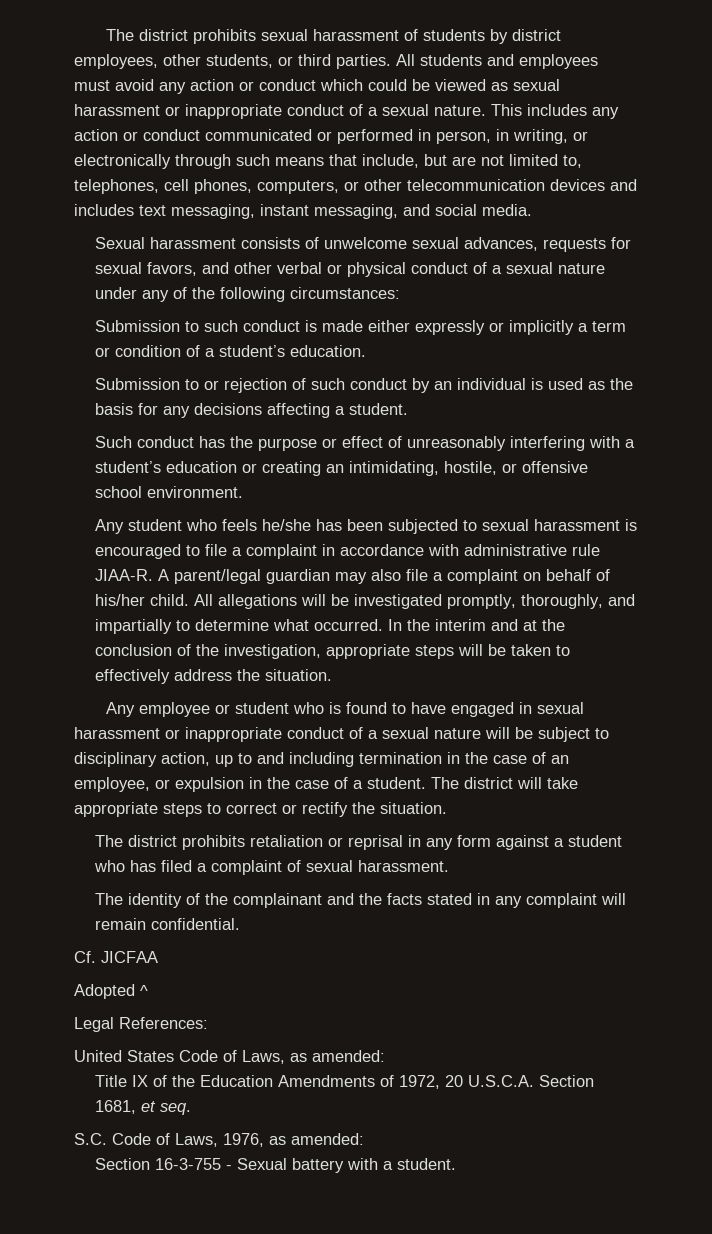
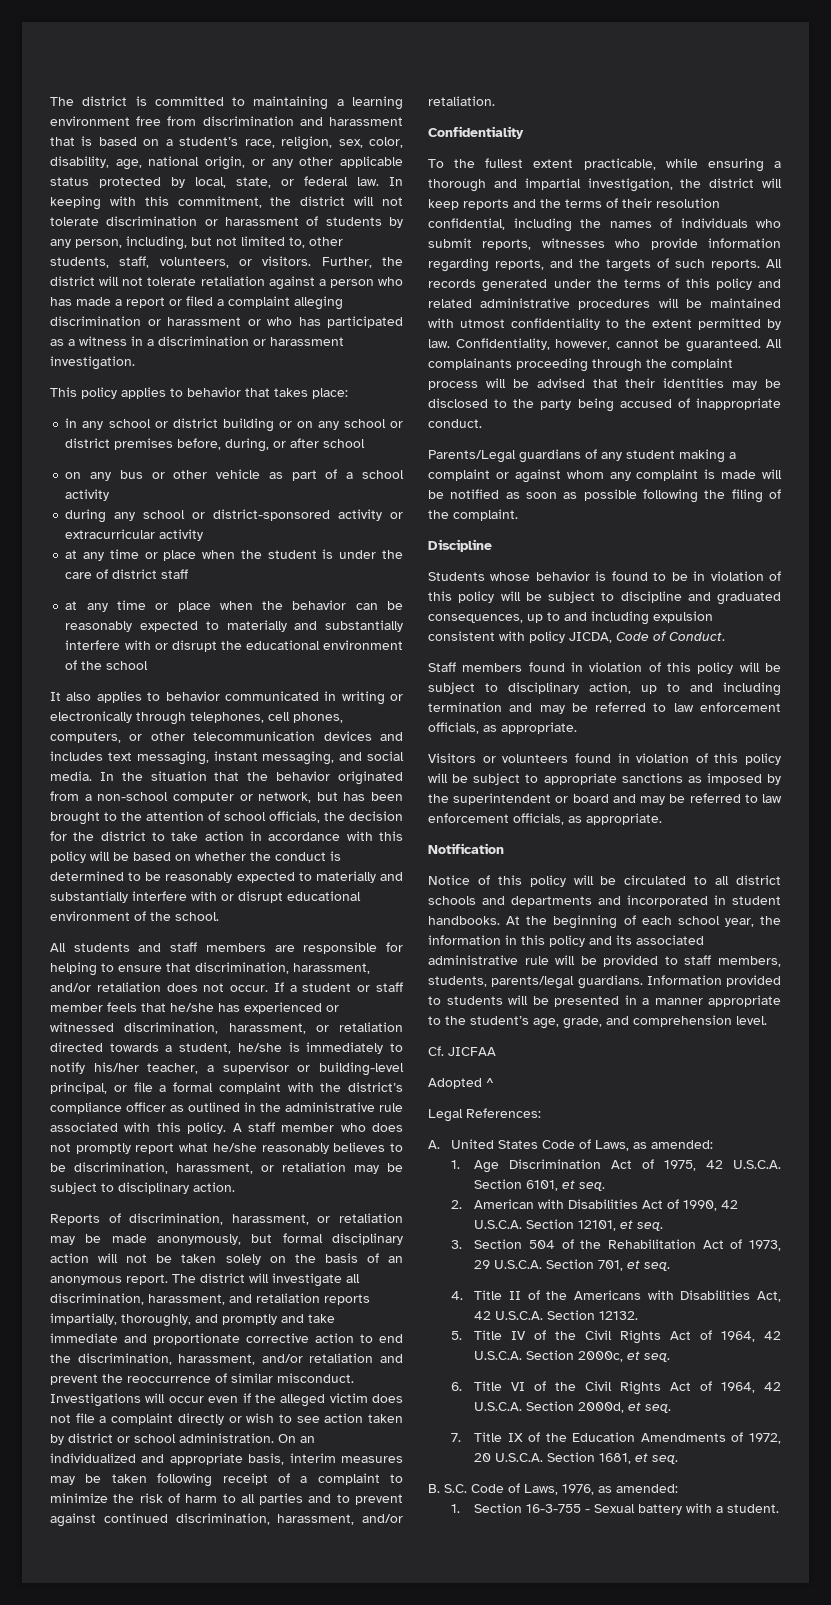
- The district prohibits sexual harassment of students by district employees, other students, or third parties. All students and employees must avoid any action or conduct which could be viewed as sexual harassment or inappropriate conduct of a sexual nature. This includes any action or conduct communicated or performed in person, in writing, or electronically through such means that include, but are not limited to, telephones, cell phones, computers, or other telecommunication devices and includes text messaging, instant messaging, and social media.
- Sexual harassment consists of unwelcome sexual advances, requests for sexual favors, and other verbal or physical conduct of a sexual nature under any of the following circumstances:
- Submission to such conduct is made either expressly or implicitly a term or condition of a student’s education.
- Submission to or rejection of such conduct by an individual is used as the basis for any decisions affecting a student.
- Such conduct has the purpose or effect of unreasonably interfering with a student’s education or creating an intimidating, hostile, or offensive school environment.
- Any student who feels he/she has been subjected to sexual harassment is encouraged to file a complaint in accordance with administrative rule JIAA-R. A parent/legal guardian may also file a complaint on behalf of his/her child. All allegations will be investigated promptly, thoroughly, and impartially to determine what occurred. In the interim and at the conclusion of the investigation, appropriate steps will be taken to effectively address the situation.
- Any employee or student who is found to have engaged in sexual harassment or inappropriate conduct of a sexual nature will be subject to disciplinary action, up to and including termination in the case of an employee, or expulsion in the case of a student. The district will take appropriate steps to correct or rectify the situation.
- The district prohibits retaliation or reprisal in any form against a student who has filed a complaint of sexual harassment.
- The identity of the complainant and the facts stated in any complaint will remain confidential.
+ The district is committed to maintaining a learning environment free from discrimination and harassment that is based on a student’s race, religion, sex, color, disability, age, national origin, or any other applicable status protected by local, state, or federal law. In keeping with this commitment, the district will not tolerate discrimination or harassment of students by any person, including, but not limited to, other students, staff, volunteers, or visitors. Further, the district will not tolerate retaliation against a person who has made a report or filed a complaint alleging discrimination or harassment or who has participated as a witness in a discrimination or harassment investigation.
+ This policy applies to behavior that takes place:
+ in any school or district building or on any school or district premises before, during, or after school
+ on any bus or other vehicle as part of a school activity
+ during any school or district-sponsored activity or extracurricular activity
+ at any time or place when the student is under the care of district staff
+ at any time or place when the behavior can be reasonably expected to materially and substantially interfere with or disrupt the educational environment of the school
+ It also applies to behavior communicated in writing or electronically through telephones, cell phones, computers, or other telecommunication devices and includes text messaging, instant messaging, and social media. In the situation that the behavior originated from a non-school computer or network, but has been brought to the attention of school officials, the decision for the district to take action in accordance with this policy will be based on whether the conduct is determined to be reasonably expected to materially and substantially interfere with or disrupt educational environment of the school.
+ All students and staff members are responsible for helping to ensure that discrimination, harassment, and/or retaliation does not occur. If a student or staff member feels that he/she has experienced or witnessed discrimination, harassment, or retaliation directed towards a student, he/she is immediately to notify his/her teacher, a supervisor or building-level principal, or file a formal complaint with the district’s compliance officer as outlined in the administrative rule associated with this policy. A staff member who does not promptly report what he/she reasonably believes to be discrimination, harassment, or retaliation may be subject to disciplinary action.
+ Reports of discrimination, harassment, or retaliation may be made anonymously, but formal disciplinary action will not be taken solely on the basis of an anonymous report. The district will investigate all discrimination, harassment, and retaliation reports impartially, thoroughly, and promptly and take immediate and proportionate corrective action to end the discrimination, harassment, and/or retaliation and prevent the reoccurrence of similar misconduct. Investigations will occur even if the alleged victim does not file a complaint directly or wish to see action taken by district or school administration. On an individualized and appropriate basis, interim measures may be taken following receipt of a complaint to minimize the risk of harm to all parties and to prevent against continued discrimination, harassment, and/or retaliation.
+ Confidentiality
+ To the fullest extent practicable, while ensuring a thorough and impartial investigation, the district will keep reports and the terms of their resolution confidential, including the names of individuals who submit reports, witnesses who provide information regarding reports, and the targets of such reports. All records generated under the terms of this policy and related administrative procedures will be maintained with utmost confidentiality to the extent permitted by law. Confidentiality, however, cannot be guaranteed. All complainants proceeding through the complaint process will be advised that their identities may be disclosed to the party being accused of inappropriate conduct.
+ Parents/Legal guardians of any student making a complaint or against whom any complaint is made will be notified as soon as possible following the filing of the complaint.
+ Discipline
+ Students whose behavior is found to be in violation of this policy will be subject to discipline and graduated consequences, up to and including expulsion consistent with policy JICDA, Code of Conduct.
+ Staff members found in violation of this policy will be subject to disciplinary action, up to and including termination and may be referred to law enforcement officials, as appropriate.
+ Visitors or volunteers found in violation of this policy will be subject to appropriate sanctions as imposed by the superintendent or board and may be referred to law enforcement officials, as appropriate.
+ Notification
+ Notice of this policy will be circulated to all district schools and departments and incorporated in student handbooks. At the beginning of each school year, the information in this policy and its associated administrative rule will be provided to staff members, students, parents/legal guardians. Information provided to students will be presented in a manner appropriate to the student’s age, grade, and comprehension level.
- United States Code of Laws, as amended:
+ A. United States Code of Laws, as amended:
- Title IX of the Education Amendments of 1972, 20 U.S.C.A. Section 1681, et seq.
+ 1. Age Discrimination Act of 1975, 42 U.S.C.A. Section 6101, et seq.
+ 2. American with Disabilities Act of 1990, 42 U.S.C.A. Section 12101, et seq.
+ 3. Section 504 of the Rehabilitation Act of 1973, 29 U.S.C.A. Section 701, et seq.
+ 4. Title II of the Americans with Disabilities Act, 42 U.S.C.A. Section 12132.
+ 5. Title IV of the Civil Rights Act of 1964, 42 U.S.C.A. Section 2000c, et seq.
+ 6. Title VI of the Civil Rights Act of 1964, 42 U.S.C.A. Section 2000d, et seq.
+ 7. Title IX of the Education Amendments of 1972, 20 U.S.C.A. Section 1681, et seq.
- S.C. Code of Laws, 1976, as amended:
+ B. S.C. Code of Laws, 1976, as amended:
- Section 16-3-755 - Sexual battery with a student.
+ 1. Section 16-3-755 - Sexual battery with a student.

